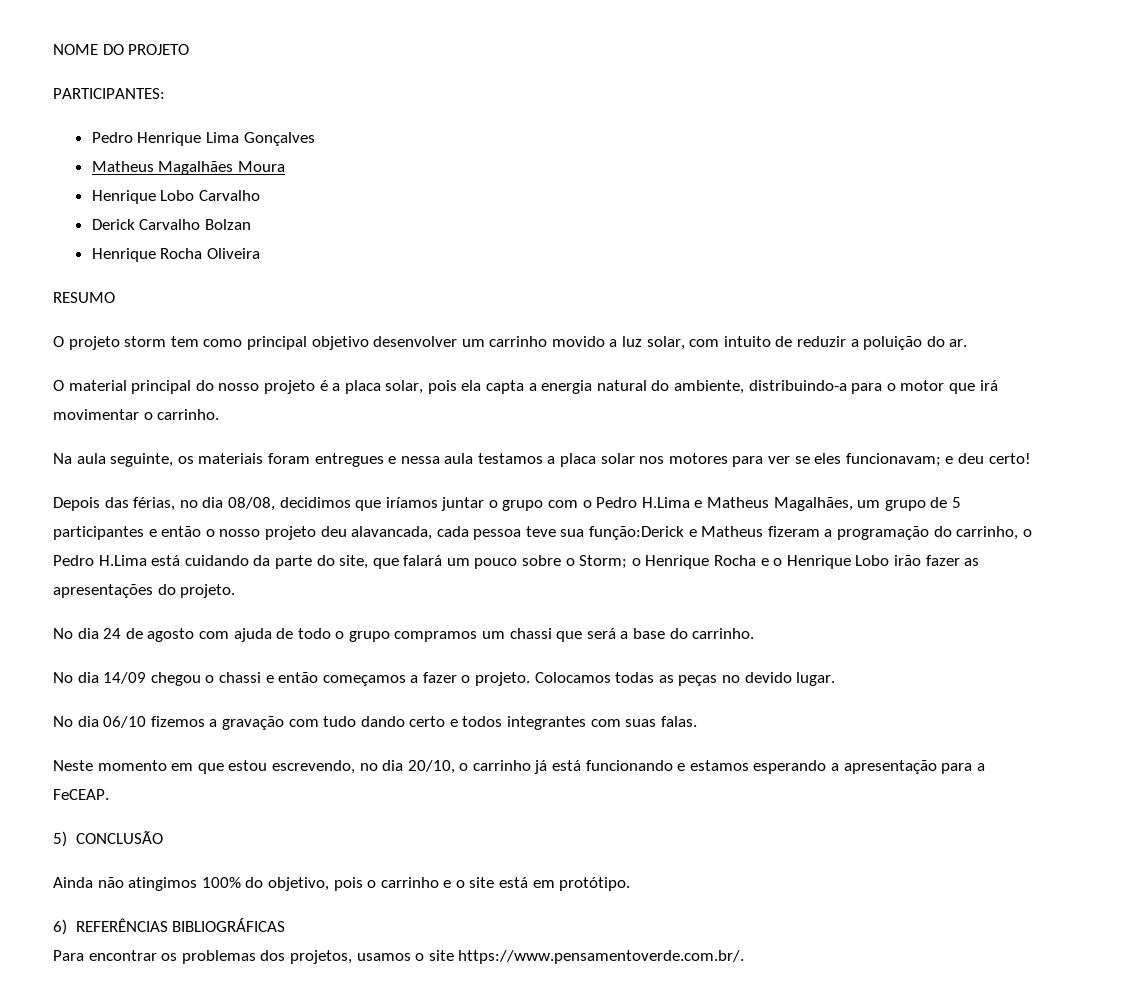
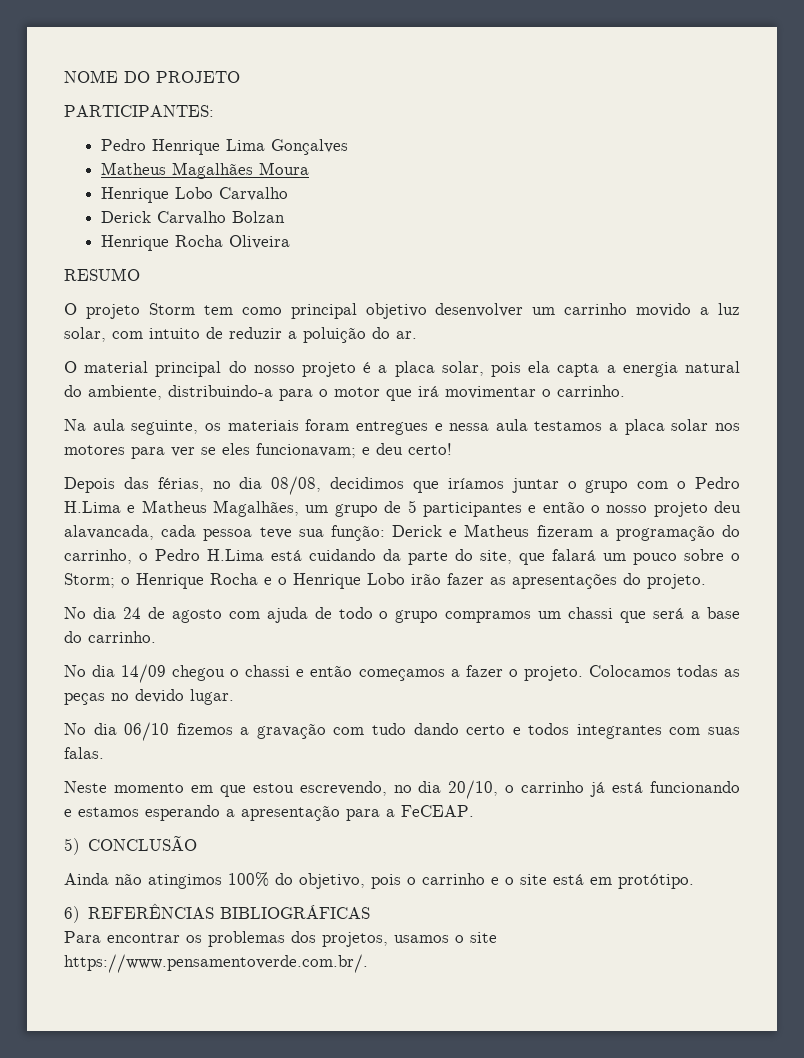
- O projeto storm tem como principal objetivo desenvolver um carrinho movido a luz solar, com intuito de reduzir a poluição do ar.
+ O projeto Storm tem como principal objetivo desenvolver um carrinho movido a luz solar, com intuito de reduzir a poluição do ar.
- Depois das férias, no dia 08/08, decidimos que iríamos juntar o grupo com o Pedro H.Lima e Matheus Magalhães, um grupo de 5 participantes e então o nosso projeto deu alavancada, cada pessoa teve sua função:Derick e Matheus fizeram a programação do carrinho, o Pedro H.Lima está cuidando da parte do site, que falará um pouco sobre o Storm;
+ Depois das férias, no dia 08/08, decidimos que iríamos juntar o grupo com o Pedro H.Lima e Matheus Magalhães, um grupo de 5 participantes e então o nosso projeto deu alavancada, cada pessoa teve sua função: Derick e Matheus fizeram a programação do carrinho, o Pedro H.Lima está cuidando da parte do site, que falará um pouco sobre o Storm;

